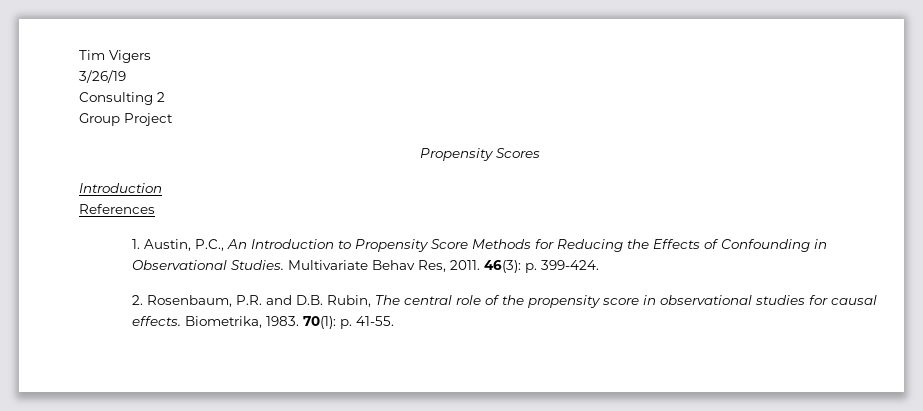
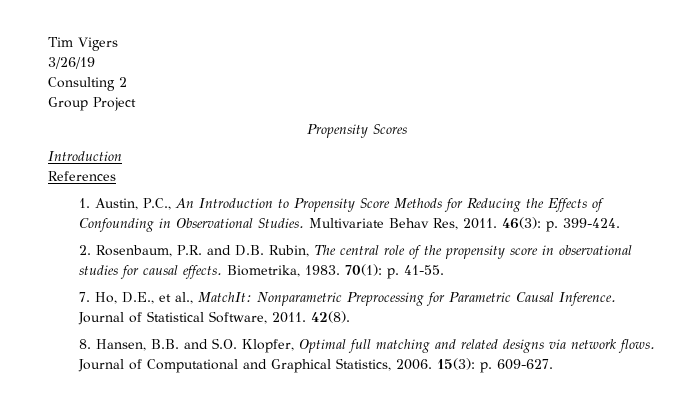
+ 7. Ho, D.E., et al., MatchIt: Nonparametric Preprocessing for Parametric Causal Inference. Journal of Statistical Software, 2011. 42(8).
+ 8. Hansen, B.B. and S.O. Klopfer, Optimal full matching and related designs via network flows. Journal of Computational and Graphical Statistics, 2006. 15(3): p. 609-627.

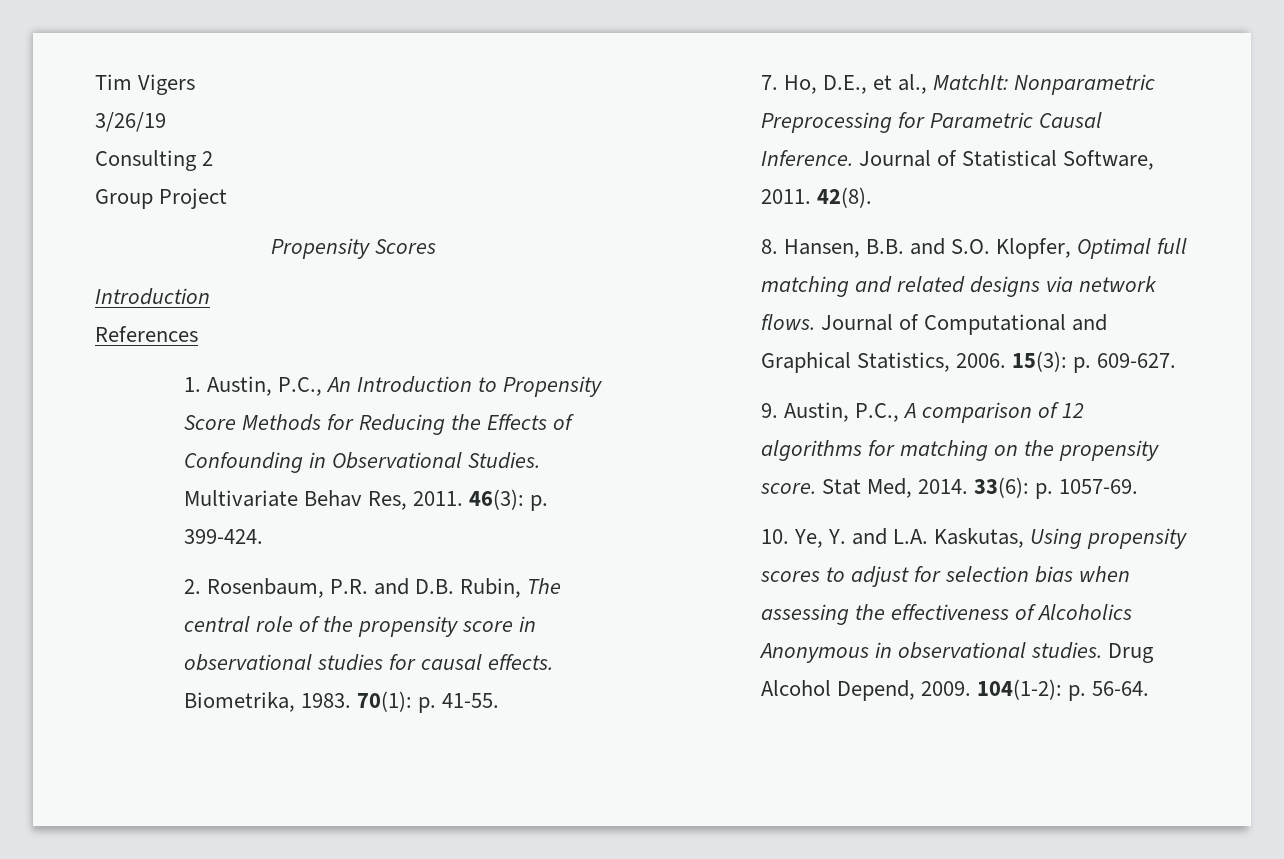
+ 9. Austin, P.C., A comparison of 12 algorithms for matching on the propensity score. Stat Med, 2014. 33(6): p. 1057-69.
+ 10. Ye, Y. and L.A. Kaskutas, Using propensity scores to adjust for selection bias when assessing the effectiveness of Alcoholics Anonymous in observational studies. Drug Alcohol Depend, 2009. 104(1-2): p. 56-64.

